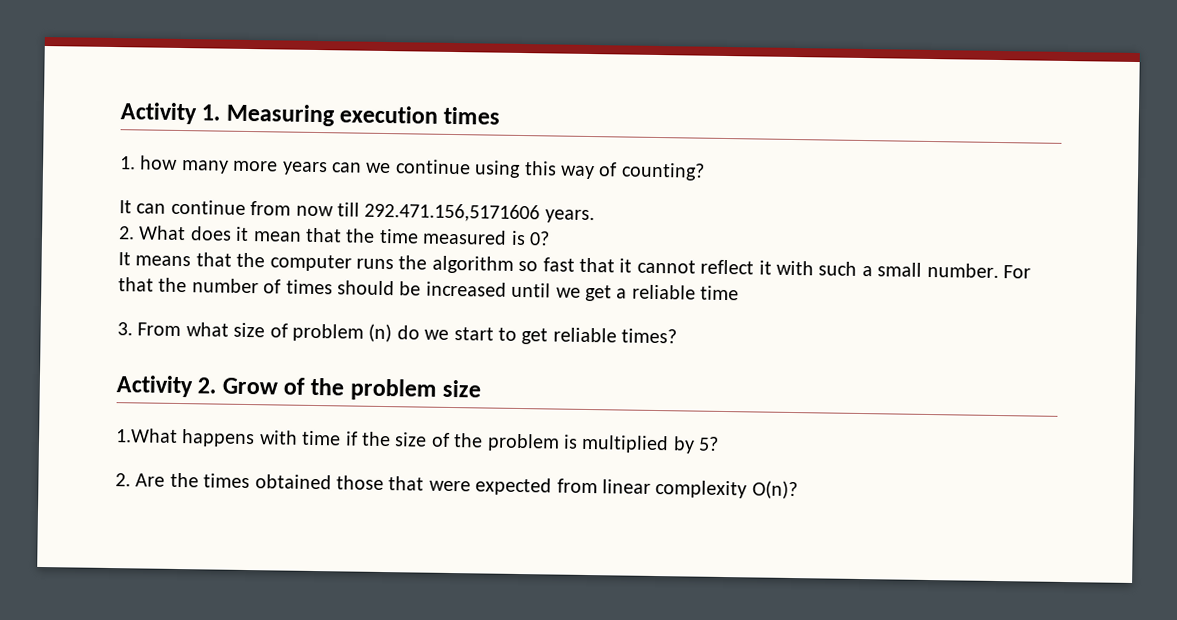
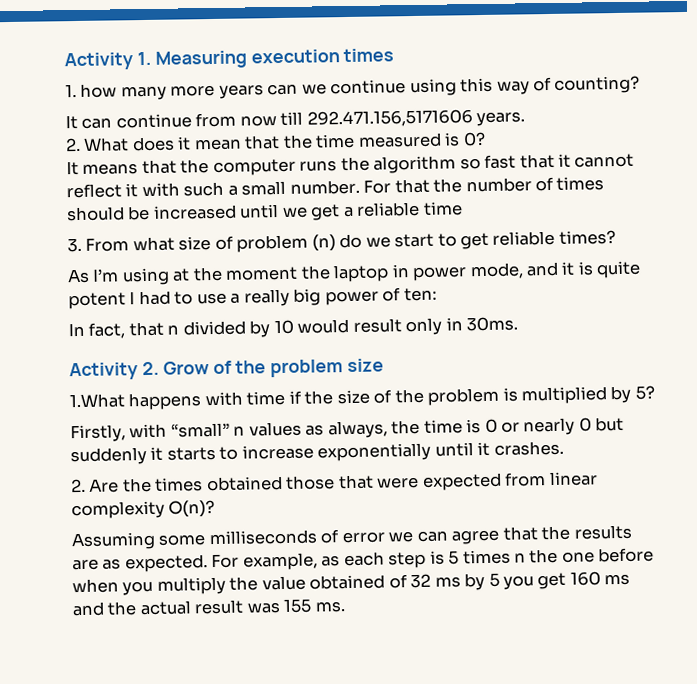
+ As I’m using at the moment the laptop in power mode, and it is quite potent I had to use a really big power of ten:
+ In fact, that n divided by 10 would result only in 30ms.
+ Firstly, with “small” n values as always, the time is 0 or nearly 0 but suddenly it starts to increase exponentially until it crashes.
+ Assuming some milliseconds of error we can agree that the results are as expected. For example, as each step is 5 times n the one before when you multiply the value obtained of 32 ms by 5 you get 160 ms and the actual result was 155 ms.

